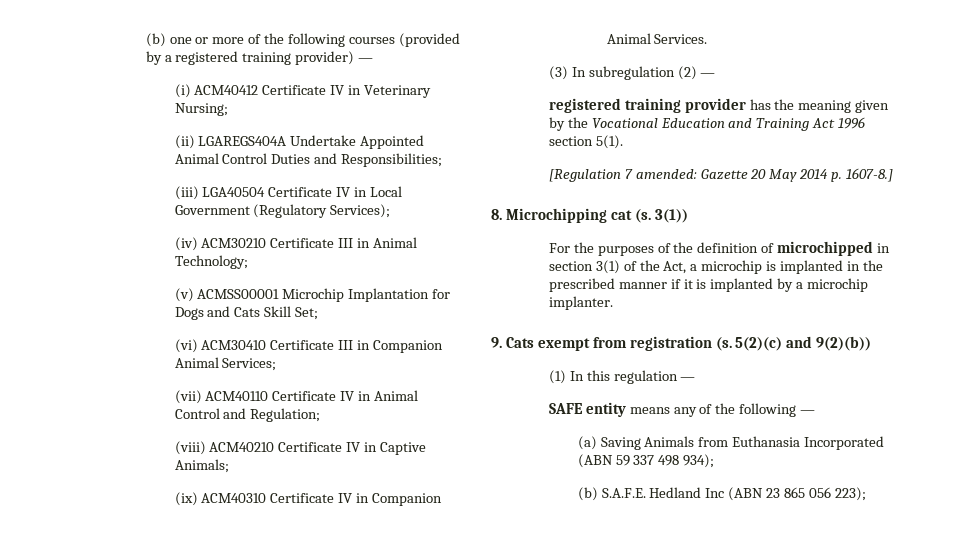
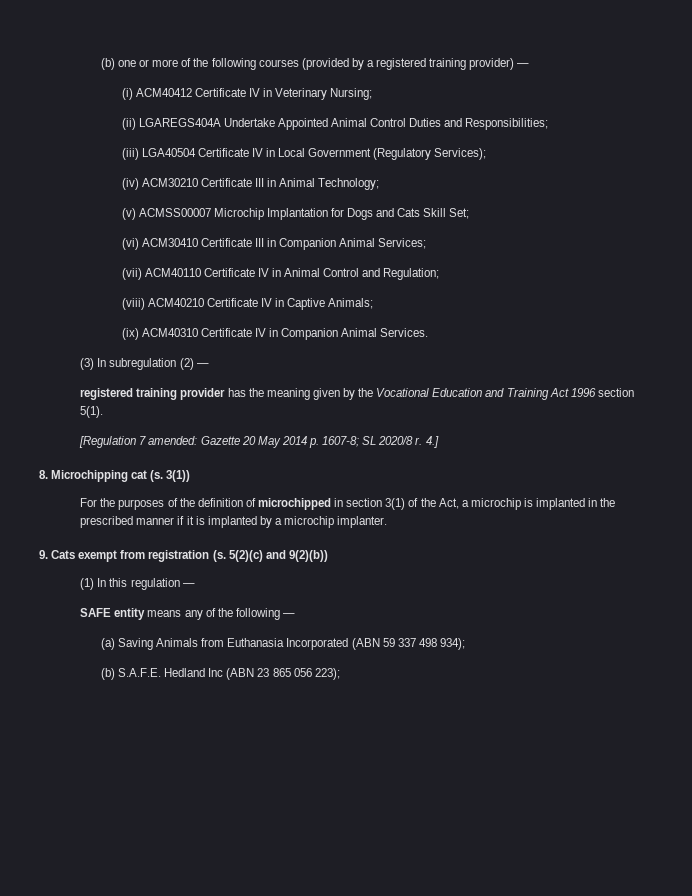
- (v) ACMSS00001 Microchip Implantation for Dogs and Cats Skill Set;
+ (v) ACMSS00007 Microchip Implantation for Dogs and Cats Skill Set;
- [Regulation 7 amended: Gazette 20 May 2014 p. 1607-8.]
+ [Regulation 7 amended: Gazette 20 May 2014 p. 1607-8; SL 2020/8 r. 4.]

